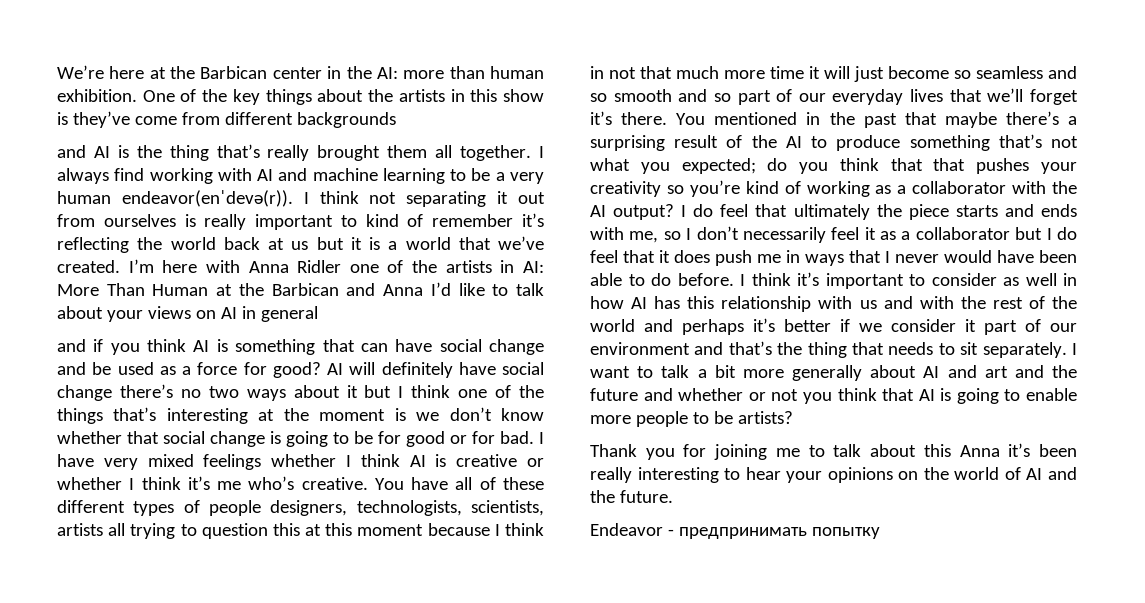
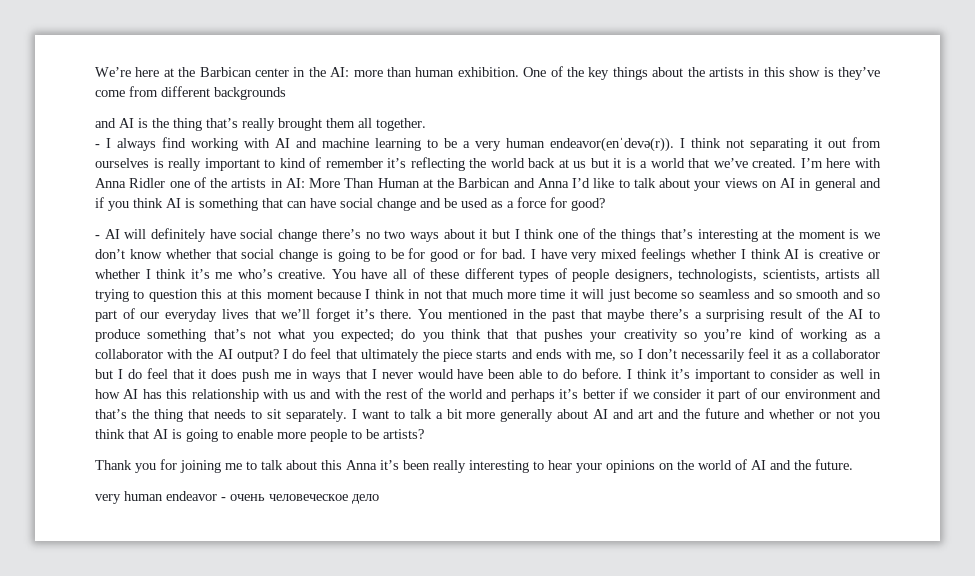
- and AI is the thing that’s really brought them all together. I always find working with AI and machine learning to be a very human endeavor(enˈdevə(r)).
+ and AI is the thing that’s really brought them all together.
+ - I always find working with AI and machine learning to be a very human endeavor(enˈdevə(r)).
- More Than Human at the Barbican and Anna I’d like to talk about your views on AI in general
- and if you think AI is something that can have social change and be used as a force for good? AI will definitely have social change there’s no two ways about it but I think one of the things that’s interesting at the moment is we don’t know whether that social change is going to be for good or for bad.
+ More Than Human at the Barbican and Anna I’d like to talk about your views on AI in general and if you think AI is something that can have social change and be used as a force for good?
+ - AI will definitely have social change there’s no two ways about it but I think one of the things that’s interesting at the moment is we don’t know whether that social change is going to be for good or for bad.
- Endeavor - предпринимать попытку
+ very human endeavor - очень человеческое дело

